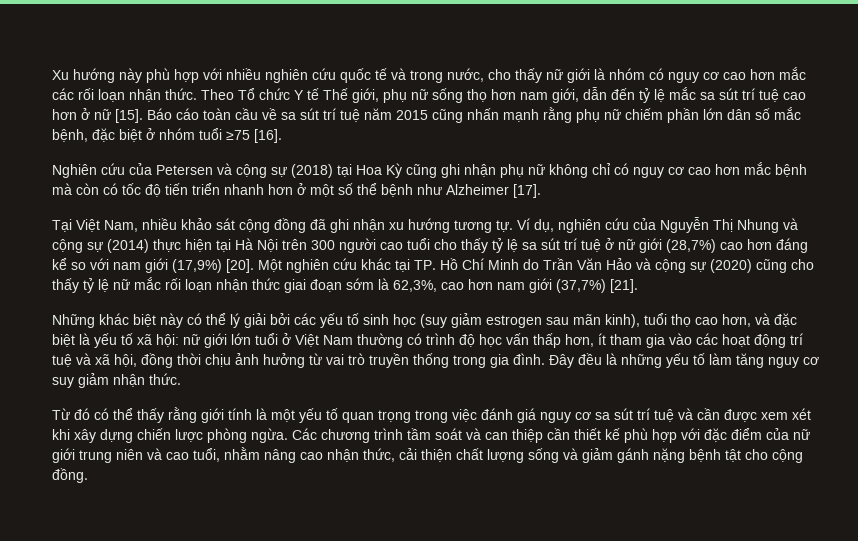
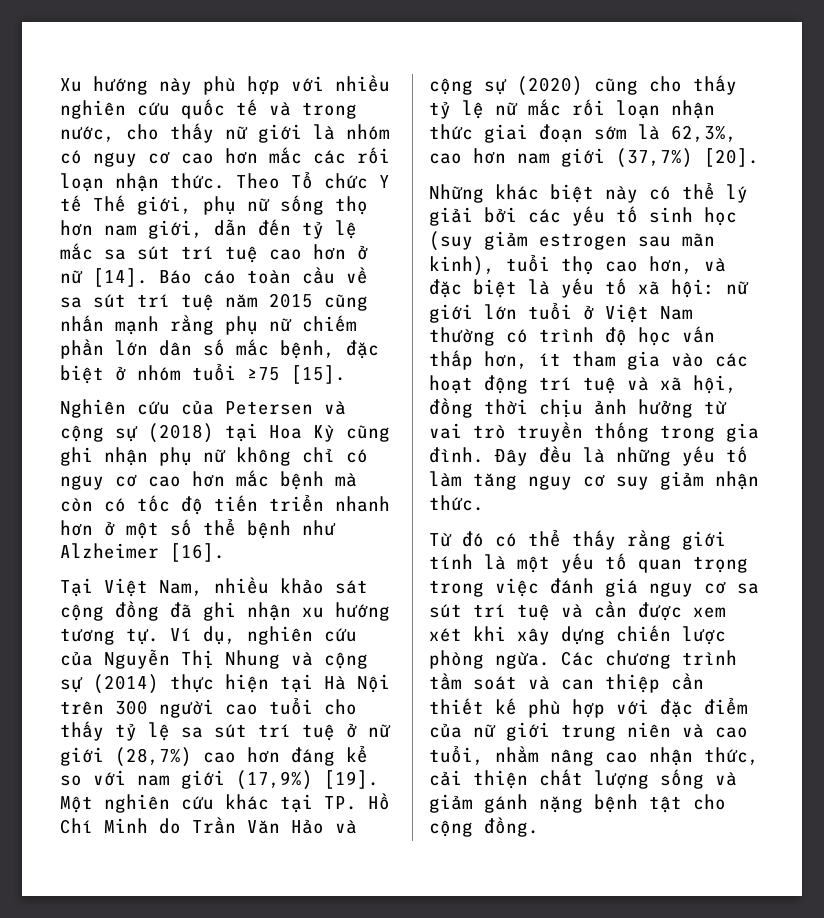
- Theo Tổ chức Y tế Thế giới, phụ nữ sống thọ hơn nam giới, dẫn đến tỷ lệ mắc sa sút trí tuệ cao hơn ở nữ [15].
+ Theo Tổ chức Y tế Thế giới, phụ nữ sống thọ hơn nam giới, dẫn đến tỷ lệ mắc sa sút trí tuệ cao hơn ở nữ [14].
- Báo cáo toàn cầu về sa sút trí tuệ năm 2015 cũng nhấn mạnh rằng phụ nữ chiếm phần lớn dân số mắc bệnh, đặc biệt ở nhóm tuổi ≥75 [16].
+ Báo cáo toàn cầu về sa sút trí tuệ năm 2015 cũng nhấn mạnh rằng phụ nữ chiếm phần lớn dân số mắc bệnh, đặc biệt ở nhóm tuổi ≥75 [15].
- Nghiên cứu của Petersen và cộng sự (2018) tại Hoa Kỳ cũng ghi nhận phụ nữ không chỉ có nguy cơ cao hơn mắc bệnh mà còn có tốc độ tiến triển nhanh hơn ở một số thể bệnh như Alzheimer [17].
+ Nghiên cứu của Petersen và cộng sự (2018) tại Hoa Kỳ cũng ghi nhận phụ nữ không chỉ có nguy cơ cao hơn mắc bệnh mà còn có tốc độ tiến triển nhanh hơn ở một số thể bệnh như Alzheimer [16].
- Ví dụ, nghiên cứu của Nguyễn Thị Nhung và cộng sự (2014) thực hiện tại Hà Nội trên 300 người cao tuổi cho thấy tỷ lệ sa sút trí tuệ ở nữ giới (28,7%) cao hơn đáng kể so với nam giới (17,9%) [20].
+ Ví dụ, nghiên cứu của Nguyễn Thị Nhung và cộng sự (2014) thực hiện tại Hà Nội trên 300 người cao tuổi cho thấy tỷ lệ sa sút trí tuệ ở nữ giới (28,7%) cao hơn đáng kể so với nam giới (17,9%) [19].
- Một nghiên cứu khác tại TP. Hồ Chí Minh do Trần Văn Hảo và cộng sự (2020) cũng cho thấy tỷ lệ nữ mắc rối loạn nhận thức giai đoạn sớm là 62,3%, cao hơn nam giới (37,7%) [21].
+ Một nghiên cứu khác tại TP. Hồ Chí Minh do Trần Văn Hảo và cộng sự (2020) cũng cho thấy tỷ lệ nữ mắc rối loạn nhận thức giai đoạn sớm là 62,3%, cao hơn nam giới (37,7%) [20].

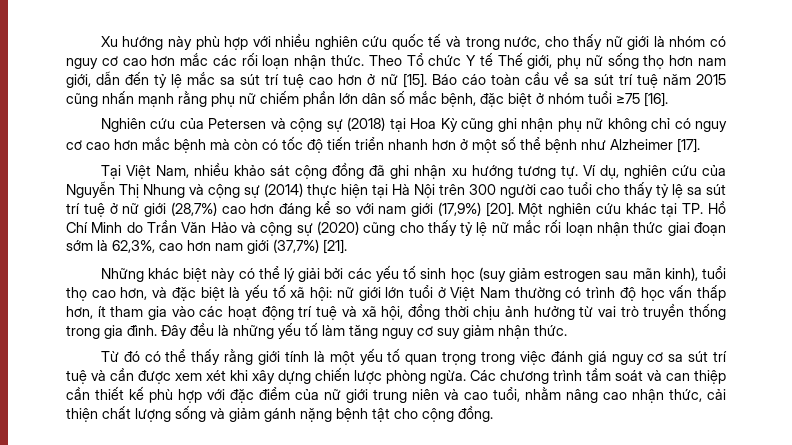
- Theo Tổ chức Y tế Thế giới, phụ nữ sống thọ hơn nam giới, dẫn đến tỷ lệ mắc sa sút trí tuệ cao hơn ở nữ [14].
+ Theo Tổ chức Y tế Thế giới, phụ nữ sống thọ hơn nam giới, dẫn đến tỷ lệ mắc sa sút trí tuệ cao hơn ở nữ [15].
- Báo cáo toàn cầu về sa sút trí tuệ năm 2015 cũng nhấn mạnh rằng phụ nữ chiếm phần lớn dân số mắc bệnh, đặc biệt ở nhóm tuổi ≥75 [15].
+ Báo cáo toàn cầu về sa sút trí tuệ năm 2015 cũng nhấn mạnh rằng phụ nữ chiếm phần lớn dân số mắc bệnh, đặc biệt ở nhóm tuổi ≥75 [16].
- Nghiên cứu của Petersen và cộng sự (2018) tại Hoa Kỳ cũng ghi nhận phụ nữ không chỉ có nguy cơ cao hơn mắc bệnh mà còn có tốc độ tiến triển nhanh hơn ở một số thể bệnh như Alzheimer [16].
+ Nghiên cứu của Petersen và cộng sự (2018) tại Hoa Kỳ cũng ghi nhận phụ nữ không chỉ có nguy cơ cao hơn mắc bệnh mà còn có tốc độ tiến triển nhanh hơn ở một số thể bệnh như Alzheimer [17].
- Ví dụ, nghiên cứu của Nguyễn Thị Nhung và cộng sự (2014) thực hiện tại Hà Nội trên 300 người cao tuổi cho thấy tỷ lệ sa sút trí tuệ ở nữ giới (28,7%) cao hơn đáng kể so với nam giới (17,9%) [19].
+ Ví dụ, nghiên cứu của Nguyễn Thị Nhung và cộng sự (2014) thực hiện tại Hà Nội trên 300 người cao tuổi cho thấy tỷ lệ sa sút trí tuệ ở nữ giới (28,7%) cao hơn đáng kể so với nam giới (17,9%) [20].
- Một nghiên cứu khác tại TP. Hồ Chí Minh do Trần Văn Hảo và cộng sự (2020) cũng cho thấy tỷ lệ nữ mắc rối loạn nhận thức giai đoạn sớm là 62,3%, cao hơn nam giới (37,7%) [20].
+ Một nghiên cứu khác tại TP. Hồ Chí Minh do Trần Văn Hảo và cộng sự (2020) cũng cho thấy tỷ lệ nữ mắc rối loạn nhận thức giai đoạn sớm là 62,3%, cao hơn nam giới (37,7%) [21].

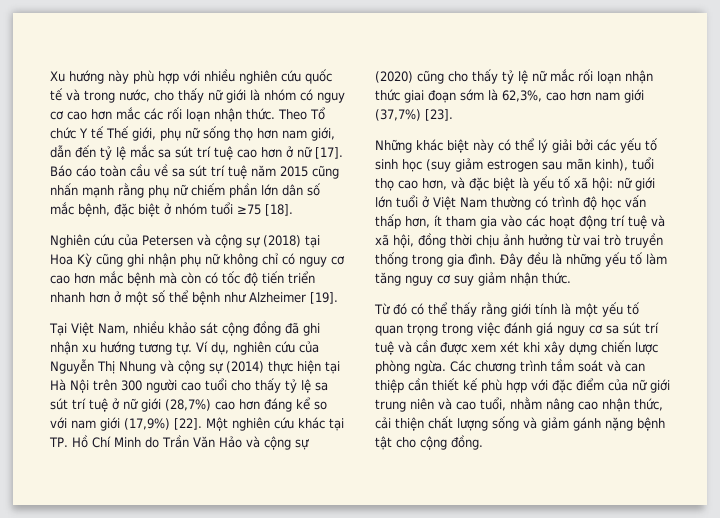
- Theo Tổ chức Y tế Thế giới, phụ nữ sống thọ hơn nam giới, dẫn đến tỷ lệ mắc sa sút trí tuệ cao hơn ở nữ [15].
+ Theo Tổ chức Y tế Thế giới, phụ nữ sống thọ hơn nam giới, dẫn đến tỷ lệ mắc sa sút trí tuệ cao hơn ở nữ [17].
- Báo cáo toàn cầu về sa sút trí tuệ năm 2015 cũng nhấn mạnh rằng phụ nữ chiếm phần lớn dân số mắc bệnh, đặc biệt ở nhóm tuổi ≥75 [16].
+ Báo cáo toàn cầu về sa sút trí tuệ năm 2015 cũng nhấn mạnh rằng phụ nữ chiếm phần lớn dân số mắc bệnh, đặc biệt ở nhóm tuổi ≥75 [18].
- Nghiên cứu của Petersen và cộng sự (2018) tại Hoa Kỳ cũng ghi nhận phụ nữ không chỉ có nguy cơ cao hơn mắc bệnh mà còn có tốc độ tiến triển nhanh hơn ở một số thể bệnh như Alzheimer [17].
+ Nghiên cứu của Petersen và cộng sự (2018) tại Hoa Kỳ cũng ghi nhận phụ nữ không chỉ có nguy cơ cao hơn mắc bệnh mà còn có tốc độ tiến triển nhanh hơn ở một số thể bệnh như Alzheimer [19].
- Ví dụ, nghiên cứu của Nguyễn Thị Nhung và cộng sự (2014) thực hiện tại Hà Nội trên 300 người cao tuổi cho thấy tỷ lệ sa sút trí tuệ ở nữ giới (28,7%) cao hơn đáng kể so với nam giới (17,9%) [20].
+ Ví dụ, nghiên cứu của Nguyễn Thị Nhung và cộng sự (2014) thực hiện tại Hà Nội trên 300 người cao tuổi cho thấy tỷ lệ sa sút trí tuệ ở nữ giới (28,7%) cao hơn đáng kể so với nam giới (17,9%) [22].
- Một nghiên cứu khác tại TP. Hồ Chí Minh do Trần Văn Hảo và cộng sự (2020) cũng cho thấy tỷ lệ nữ mắc rối loạn nhận thức giai đoạn sớm là 62,3%, cao hơn nam giới (37,7%) [21].
+ Một nghiên cứu khác tại TP. Hồ Chí Minh do Trần Văn Hảo và cộng sự (2020) cũng cho thấy tỷ lệ nữ mắc rối loạn nhận thức giai đoạn sớm là 62,3%, cao hơn nam giới (37,7%) [23].

